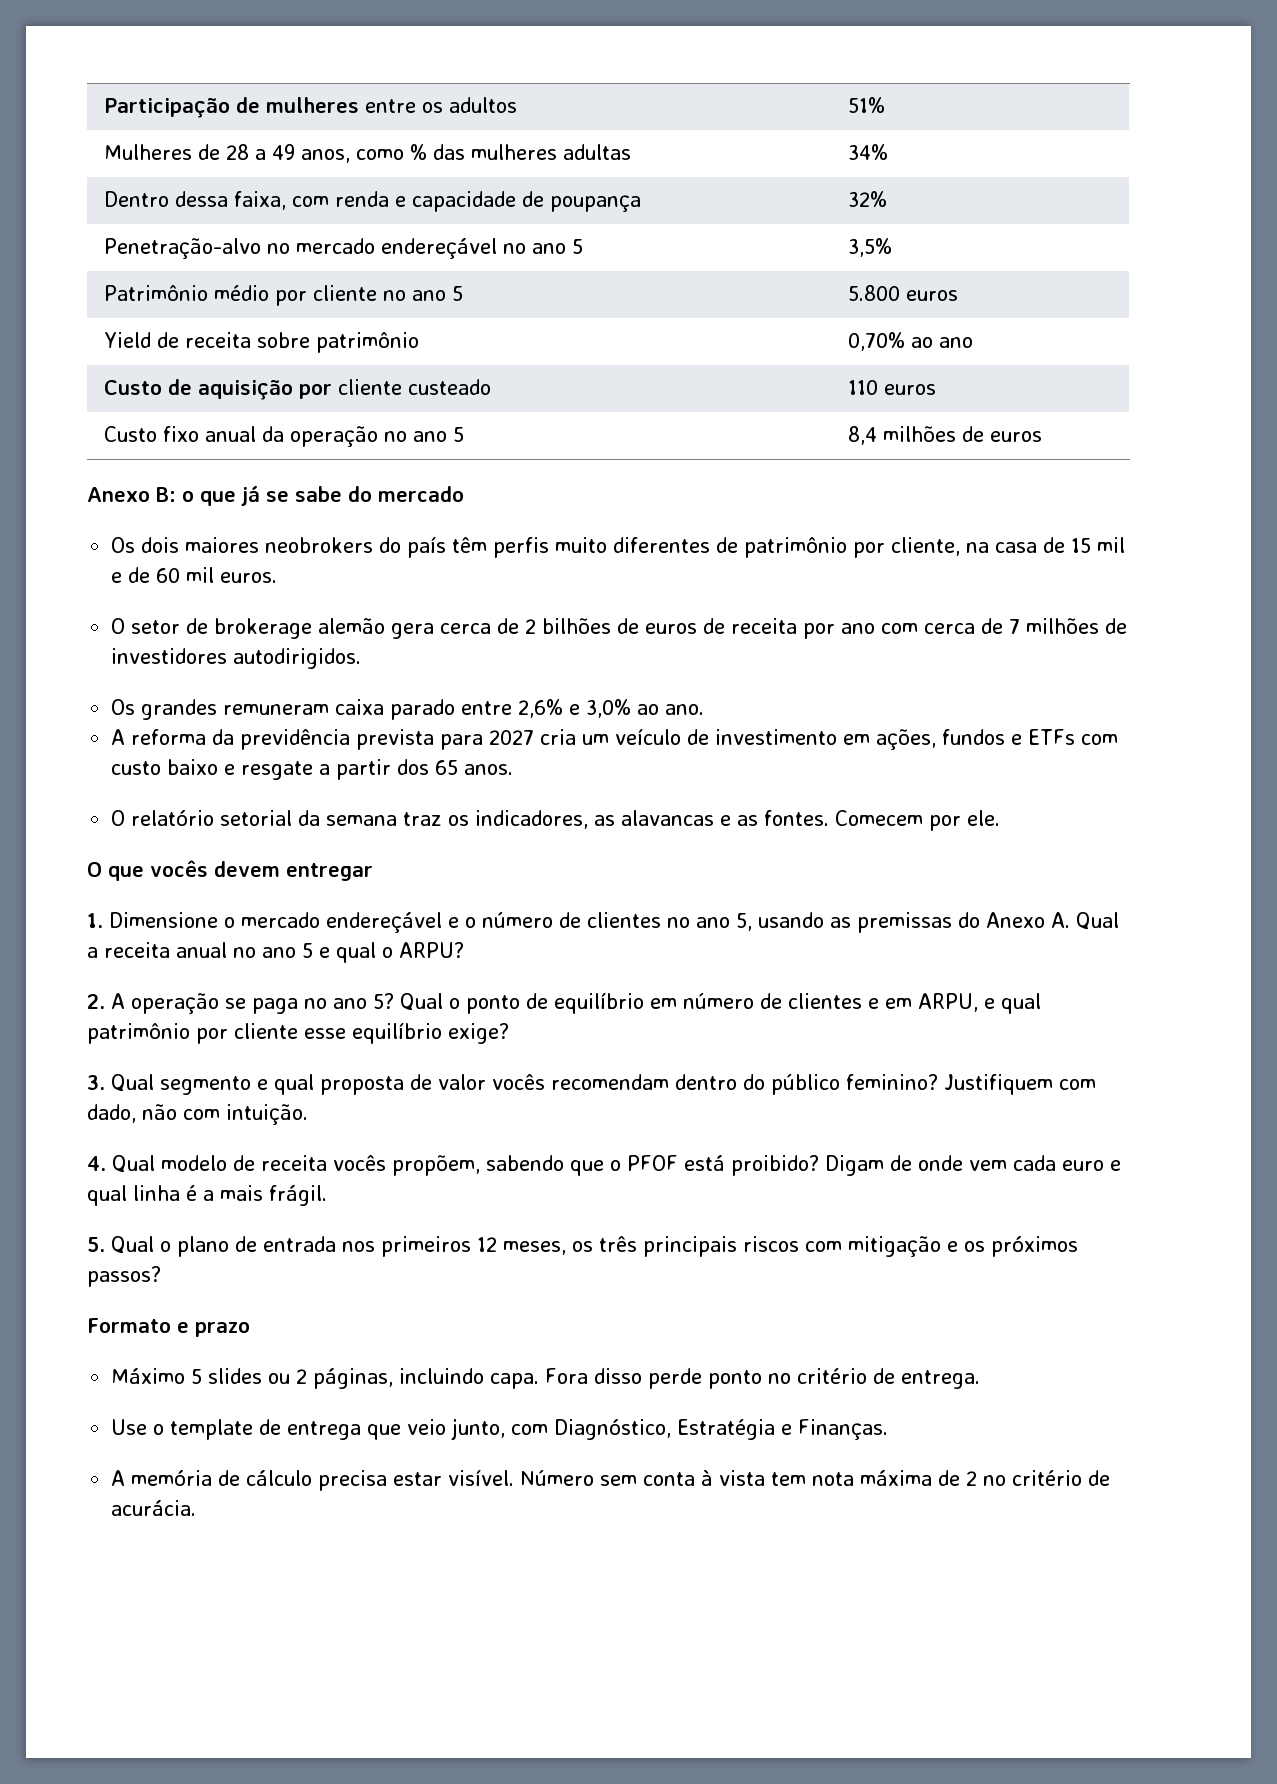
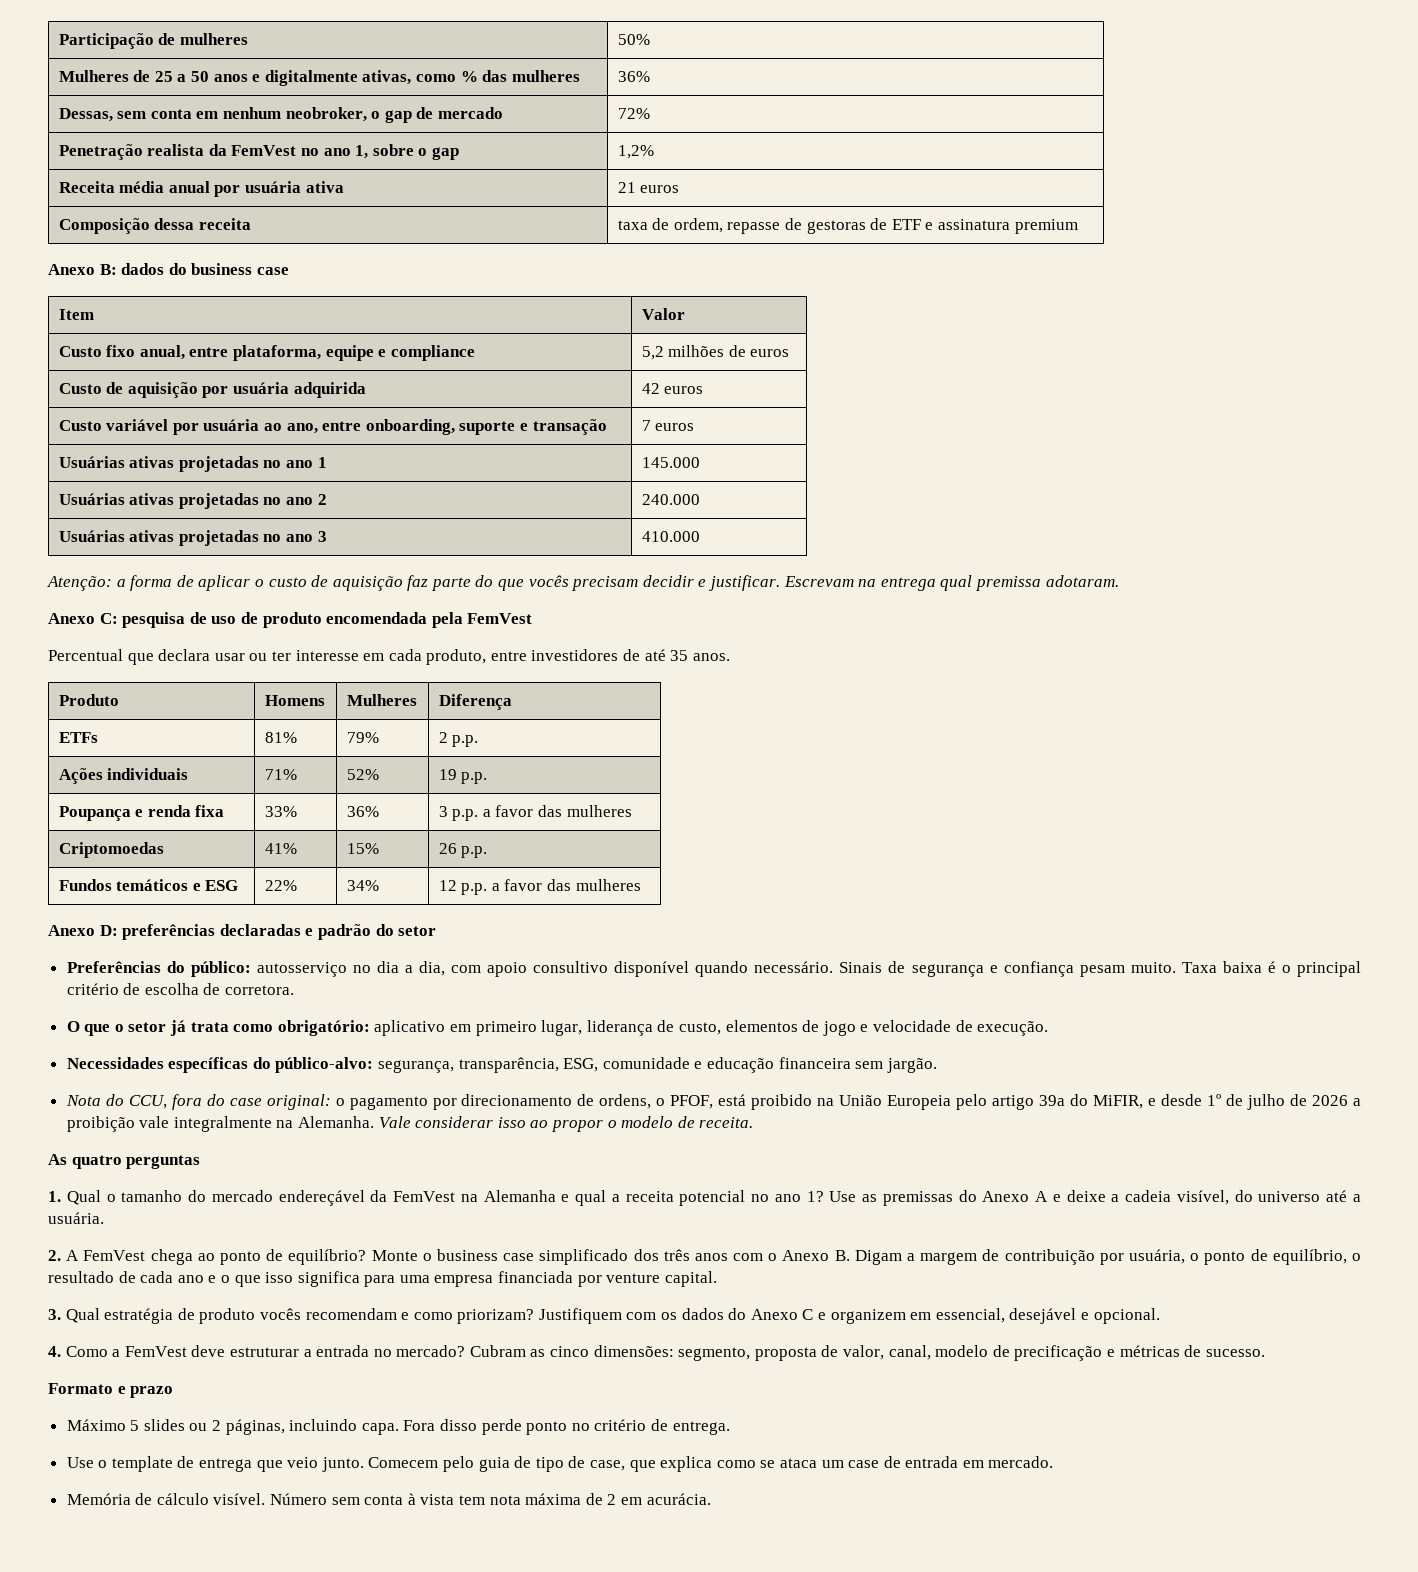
- Participação de mulheres entre os adultos | 51%
- Mulheres de 28 a 49 anos, como % das mulheres adultas | 34%
- Dentro dessa faixa, com renda e capacidade de poupança | 32%
- Penetração-alvo no mercado endereçável no ano 5 | 3,5%
- Patrimônio médio por cliente no ano 5 | 5.800 euros
- Yield de receita sobre patrimônio | 0,70% ao ano
+ Participação de mulheres | 50%
+ Mulheres de 25 a 50 anos e digitalmente ativas, como % das mulheres | 36%
+ Dessas, sem conta em nenhum neobroker, o gap de mercado | 72%
+ Penetração realista da FemVest no ano 1, sobre o gap | 1,2%
+ Receita média anual por usuária ativa | 21 euros
+ Composição dessa receita | taxa de ordem, repasse de gestoras de ETF e assinatura premium
+ Anexo B: dados do business case
+ Item | Valor
+ Custo fixo anual, entre plataforma, equipe e compliance | 5,2 milhões de euros
- Custo de aquisição por cliente custeado | 110 euros
- Custo fixo anual da operação no ano 5 | 8,4 milhões de euros
- Anexo B: o que já se sabe do mercado
- Os dois maiores neobrokers do país têm perfis muito diferentes de patrimônio por cliente, na casa de 15 mil e de 60 mil euros.
- O setor de brokerage alemão gera cerca de 2 bilhões de euros de receita por ano com cerca de 7 milhões de investidores autodirigidos.
- Os grandes remuneram caixa parado entre 2,6% e 3,0% ao ano.
- A reforma da previdência prevista para 2027 cria um veículo de investimento em ações, fundos e ETFs com custo baixo e resgate a partir dos 65 anos.
- O relatório setorial da semana traz os indicadores, as alavancas e as fontes. Comecem por ele.
- O que vocês devem entregar
- 1. Dimensione o mercado endereçável e o número de clientes no ano 5, usando as premissas do Anexo A. Qual a receita anual no ano 5 e qual o ARPU?
- 2. A operação se paga no ano 5? Qual o ponto de equilíbrio em número de clientes e em ARPU, e qual patrimônio por cliente esse equilíbrio exige?
- 3. Qual segmento e qual proposta de valor vocês recomendam dentro do público feminino? Justifiquem com dado, não com intuição.
- 4. Qual modelo de receita vocês propõem, sabendo que o PFOF está proibido? Digam de onde vem cada euro e qual linha é a mais frágil.
- 5. Qual o plano de entrada nos primeiros 12 meses, os três principais riscos com mitigação e os próximos passos?
+ Custo de aquisição por usuária adquirida | 42 euros
+ Custo variável por usuária ao ano, entre onboarding, suporte e transação | 7 euros
+ Usuárias ativas projetadas no ano 1 | 145.000
+ Usuárias ativas projetadas no ano 2 | 240.000
+ Usuárias ativas projetadas no ano 3 | 410.000
+ Atenção: a forma de aplicar o custo de aquisição faz parte do que vocês precisam decidir e justificar. Escrevam na entrega qual premissa adotaram.
+ Anexo C: pesquisa de uso de produto encomendada pela FemVest
+ Percentual que declara usar ou ter interesse em cada produto, entre investidores de até 35 anos.
+ Produto | Homens | Mulheres | Diferença
+ ETFs | 81% | 79% | 2 p.p.
+ Ações individuais | 71% | 52% | 19 p.p.
+ Poupança e renda fixa | 33% | 36% | 3 p.p. a favor das mulheres
+ Criptomoedas | 41% | 15% | 26 p.p.
+ Fundos temáticos e ESG | 22% | 34% | 12 p.p. a favor das mulheres
+ Anexo D: preferências declaradas e padrão do setor
+ Preferências do público: autosserviço no dia a dia, com apoio consultivo disponível quando necessário. Sinais de segurança e confiança pesam muito. Taxa baixa é o principal critério de escolha de corretora.
+ O que o setor já trata como obrigatório: aplicativo em primeiro lugar, liderança de custo, elementos de jogo e velocidade de execução.
+ Necessidades específicas do público-alvo: segurança, transparência, ESG, comunidade e educação financeira sem jargão.
+ Nota do CCU, fora do case original: o pagamento por direcionamento de ordens, o PFOF, está proibido na União Europeia pelo artigo 39a do MiFIR, e desde 1º de julho de 2026 a proibição vale integralmente na Alemanha. Vale considerar isso ao propor o modelo de receita.
+ As quatro perguntas
+ 1. Qual o tamanho do mercado endereçável da FemVest na Alemanha e qual a receita potencial no ano 1? Use as premissas do Anexo A e deixe a cadeia visível, do universo até a usuária.
+ 2. A FemVest chega ao ponto de equilíbrio? Monte o business case simplificado dos três anos com o Anexo B. Digam a margem de contribuição por usuária, o ponto de equilíbrio, o resultado de cada ano e o que isso significa para uma empresa financiada por venture capital.
+ 3. Qual estratégia de produto vocês recomendam e como priorizam? Justifiquem com os dados do Anexo C e organizem em essencial, desejável e opcional.
+ 4. Como a FemVest deve estruturar a entrada no mercado? Cubram as cinco dimensões: segmento, proposta de valor, canal, modelo de precificação e métricas de sucesso.
- Use o template de entrega que veio junto, com Diagnóstico, Estratégia e Finanças.
- A memória de cálculo precisa estar visível.
+ Use o template de entrega que veio junto. Comecem pelo guia de tipo de case, que explica como se ataca um case de entrada em mercado.
+ Memória de cálculo visível.
- Número sem conta à vista tem nota máxima de 2 no critério de acurácia.
+ Número sem conta à vista tem nota máxima de 2 em acurácia.

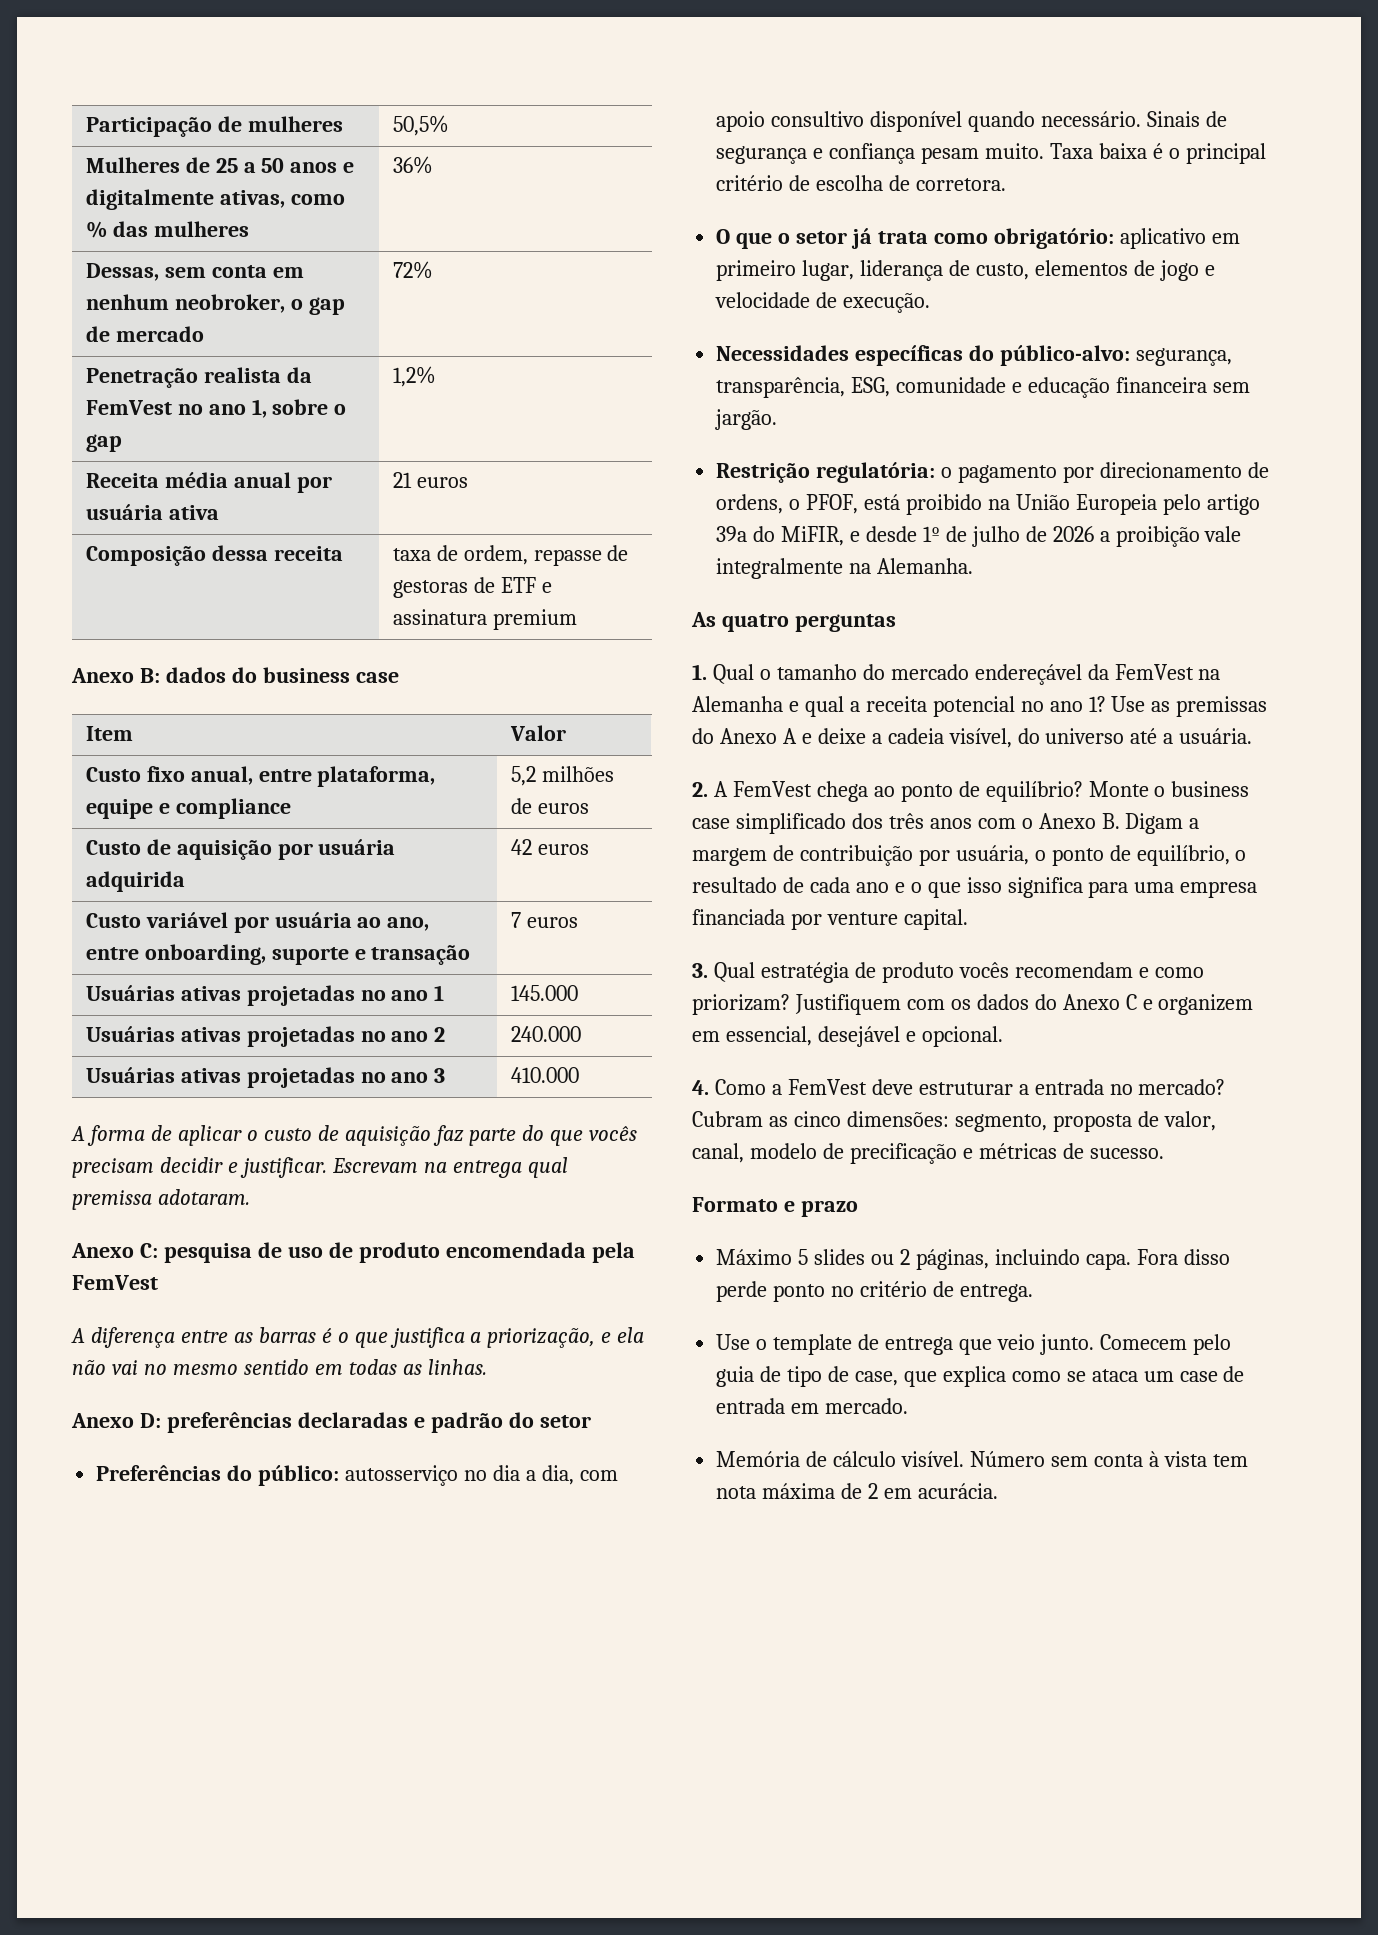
- Participação de mulheres | 50%
+ Participação de mulheres | 50,5%
- Atenção: a forma de aplicar o custo de aquisição faz parte do que vocês precisam decidir e justificar.
+ A forma de aplicar o custo de aquisição faz parte do que vocês precisam decidir e justificar.
- Percentual que declara usar ou ter interesse em cada produto, entre investidores de até 35 anos.
- Produto | Homens | Mulheres | Diferença
- ETFs | 81% | 79% | 2 p.p.
- Ações individuais | 71% | 52% | 19 p.p.
- Poupança e renda fixa | 33% | 36% | 3 p.p. a favor das mulheres
- Criptomoedas | 41% | 15% | 26 p.p.
- Fundos temáticos e ESG | 22% | 34% | 12 p.p. a favor das mulheres
+ A diferença entre as barras é o que justifica a priorização, e ela não vai no mesmo sentido em todas as linhas.
- Nota do CCU, fora do case original: o pagamento por direcionamento de ordens, o PFOF, está proibido na União Europeia pelo artigo 39a do MiFIR, e desde 1º de julho de 2026 a proibição vale integralmente na Alemanha. Vale considerar isso ao propor o modelo de receita.
+ Restrição regulatória: o pagamento por direcionamento de ordens, o PFOF, está proibido na União Europeia pelo artigo 39a do MiFIR, e desde 1º de julho de 2026 a proibição vale integralmente na Alemanha.

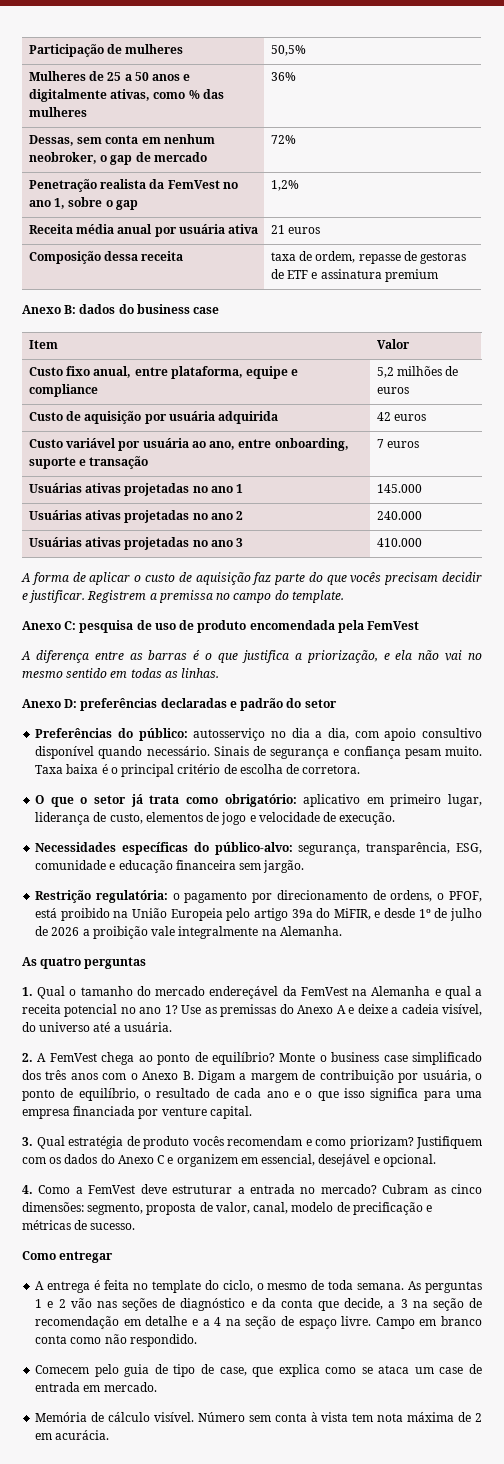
- Escrevam na entrega qual premissa adotaram.
+ Registrem a premissa no campo do template.
- Formato e prazo
- Máximo 5 slides ou 2 páginas, incluindo capa. Fora disso perde ponto no critério de entrega.
- Use o template de entrega que veio junto. Comecem pelo guia de tipo de case, que explica como se ataca um case de entrada em mercado.
+ Como entregar
+ A entrega é feita no template do ciclo, o mesmo de toda semana. As perguntas 1 e 2 vão nas seções de diagnóstico e da conta que decide, a 3 na seção de recomendação em detalhe e a 4 na seção de espaço livre. Campo em branco conta como não respondido.
+ Comecem pelo guia de tipo de case, que explica como se ataca um case de entrada em mercado.

